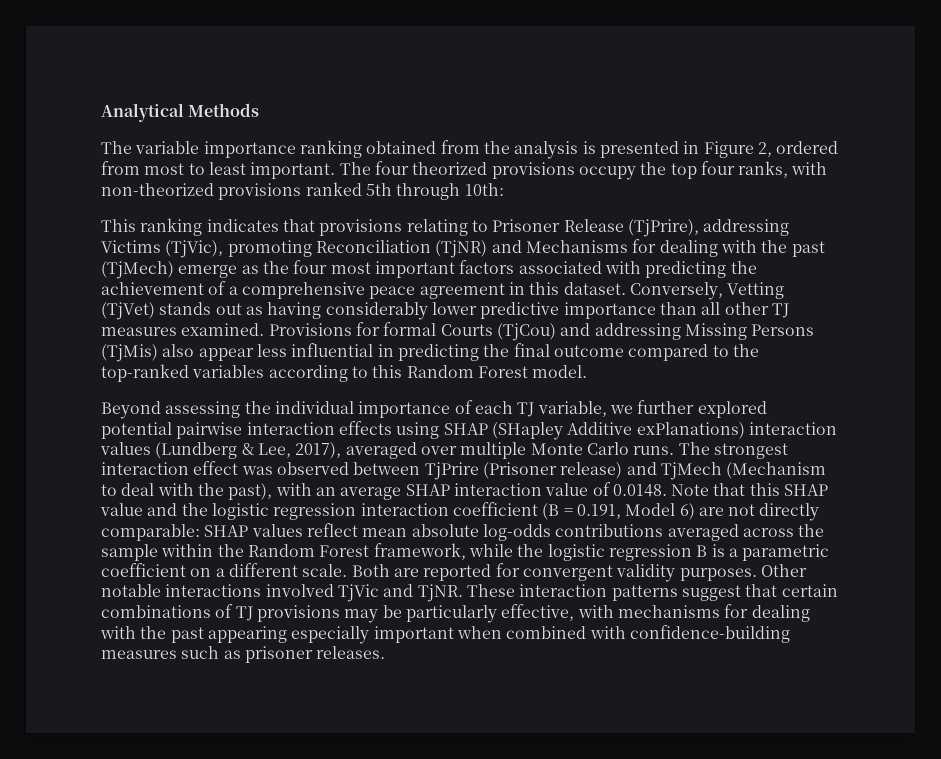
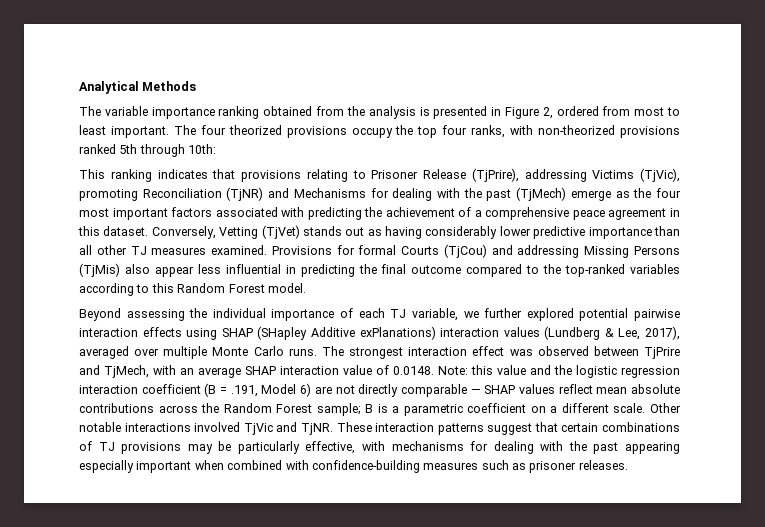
- The strongest interaction effect was observed between TjPrire (Prisoner release) and TjMech (Mechanism to deal with the past), with an average SHAP interaction value of 0.0148. Note that this SHAP value and the logistic regression interaction coefficient (B = 0.191, Model 6) are not directly comparable: SHAP values reflect mean absolute log-odds contributions averaged across the sample within the Random Forest framework, while the logistic regression B is a parametric coefficient on a different scale.
+ The strongest interaction effect was observed between TjPrire and TjMech, with an average SHAP interaction value of 0.0148. Note: this value and the logistic regression interaction coefficient (B = .191, Model 6) are not directly comparable — SHAP values reflect mean absolute contributions across the Random Forest sample; B is a parametric coefficient on a different scale.
- Both are reported for convergent validity purposes.

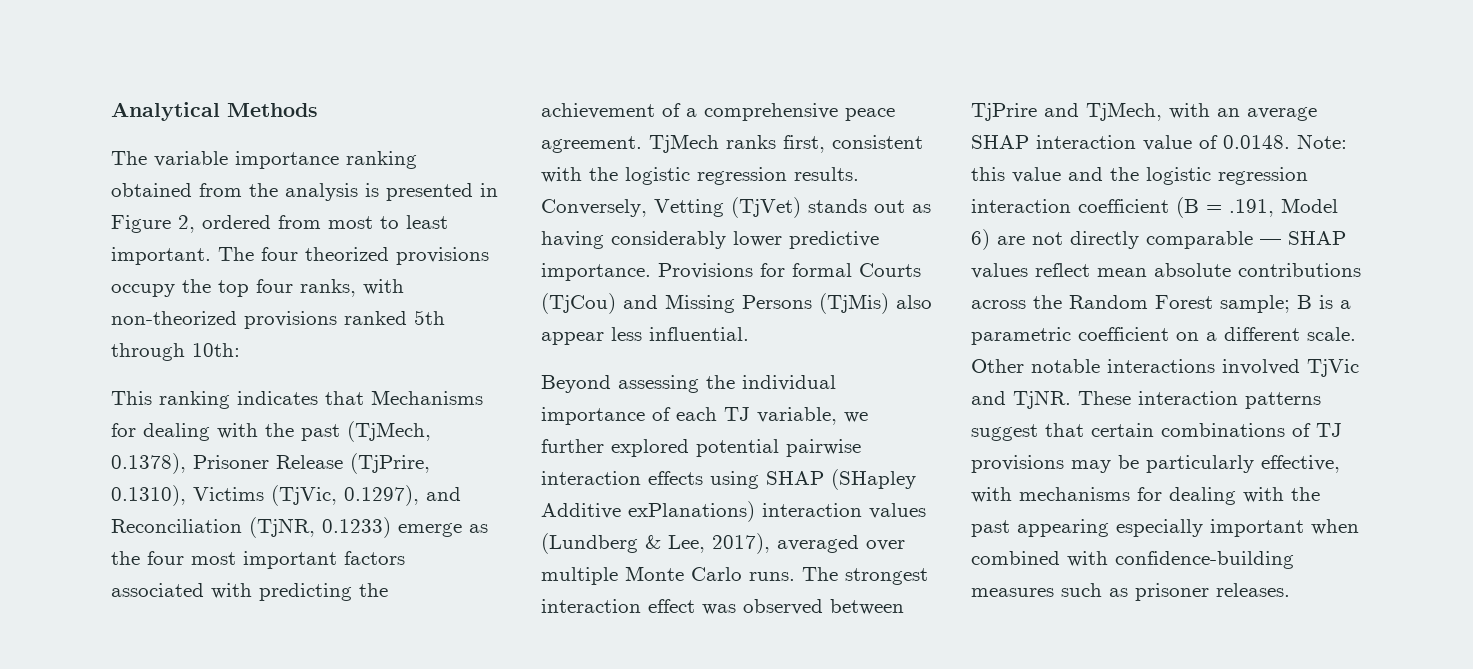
- This ranking indicates that provisions relating to Prisoner Release (TjPrire), addressing Victims (TjVic), promoting Reconciliation (TjNR) and Mechanisms for dealing with the past (TjMech) emerge as the four most important factors associated with predicting the achievement of a comprehensive peace agreement in this dataset.
+ This ranking indicates that Mechanisms for dealing with the past (TjMech, 0.1378), Prisoner Release (TjPrire, 0.1310), Victims (TjVic, 0.1297), and Reconciliation (TjNR, 0.1233) emerge as the four most important factors associated with predicting the achievement of a comprehensive peace agreement. TjMech ranks first, consistent with the logistic regression results.
- Conversely, Vetting (TjVet) stands out as having considerably lower predictive importance than all other TJ measures examined.
+ Conversely, Vetting (TjVet) stands out as having considerably lower predictive importance.
- Provisions for formal Courts (TjCou) and addressing Missing Persons (TjMis) also appear less influential in predicting the final outcome compared to the top-ranked variables according to this Random Forest model.
+ Provisions for formal Courts (TjCou) and Missing Persons (TjMis) also appear less influential.

